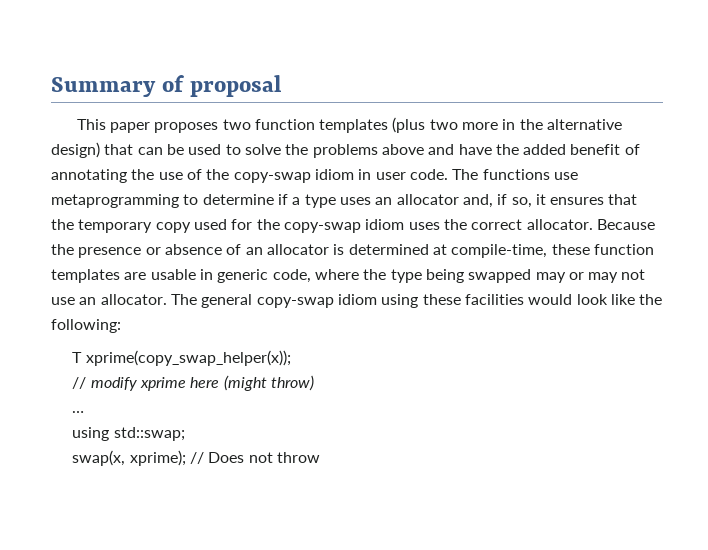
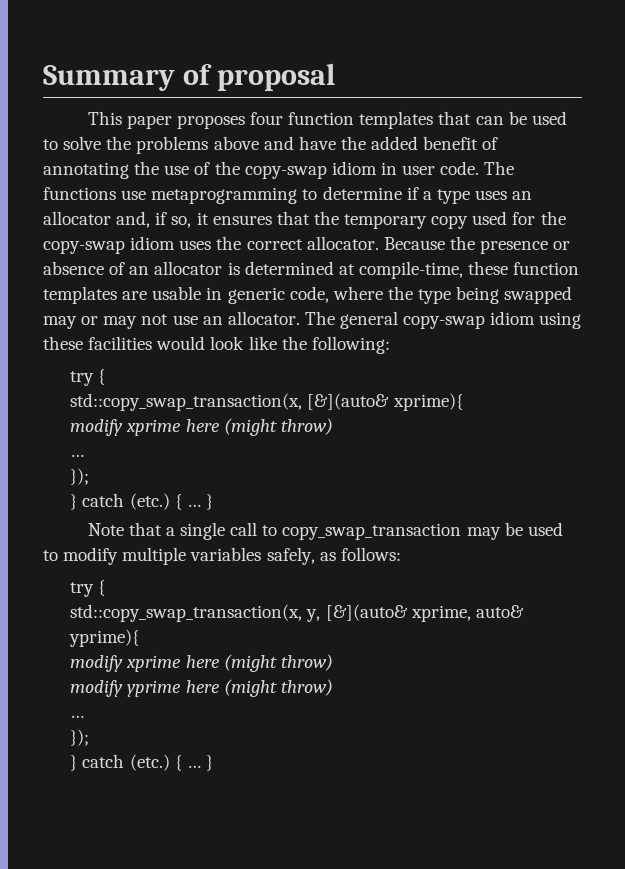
- This paper proposes two function templates (plus two more in the alternative design) that can be used to solve the problems above and have the added benefit of annotating the use of the copy-swap idiom in user code.
+ This paper proposes four function templates that can be used to solve the problems above and have the added benefit of annotating the use of the copy-swap idiom in user code.
  The general copy-swap idiom using these facilities would look like the following:
- T xprime(copy_swap_helper(x));
- // modify xprime here (might throw)
+ try {
+ std::copy_swap_transaction(x, [&](auto& xprime){
+ modify xprime here (might throw)
  …
- using std::swap;
- swap(x, xprime); // Does not throw
+ });
+ } catch (etc.) { … }
+ Note that a single call to copy_swap_transaction may be used to modify multiple variables safely, as follows:
+ try {
+ std::copy_swap_transaction(x, y, [&](auto& xprime, auto& yprime){
+ modify xprime here (might throw)
+ modify yprime here (might throw)
+ …
+ });
+ } catch (etc.) { … }

